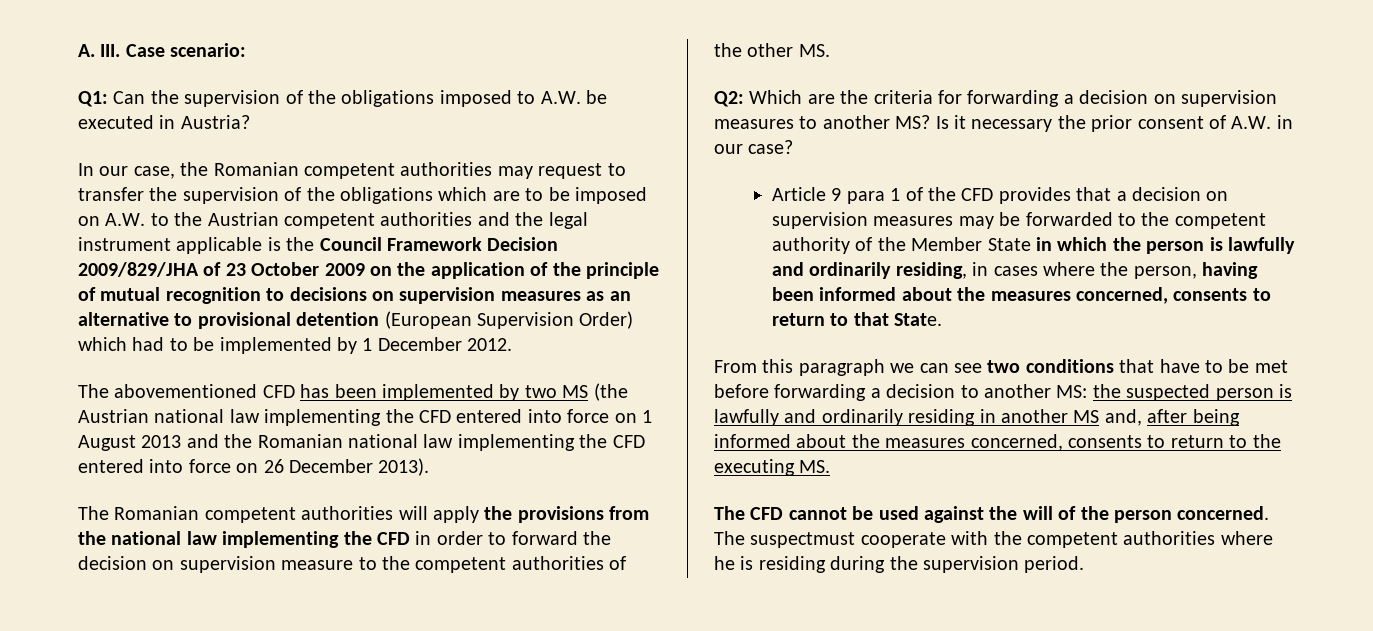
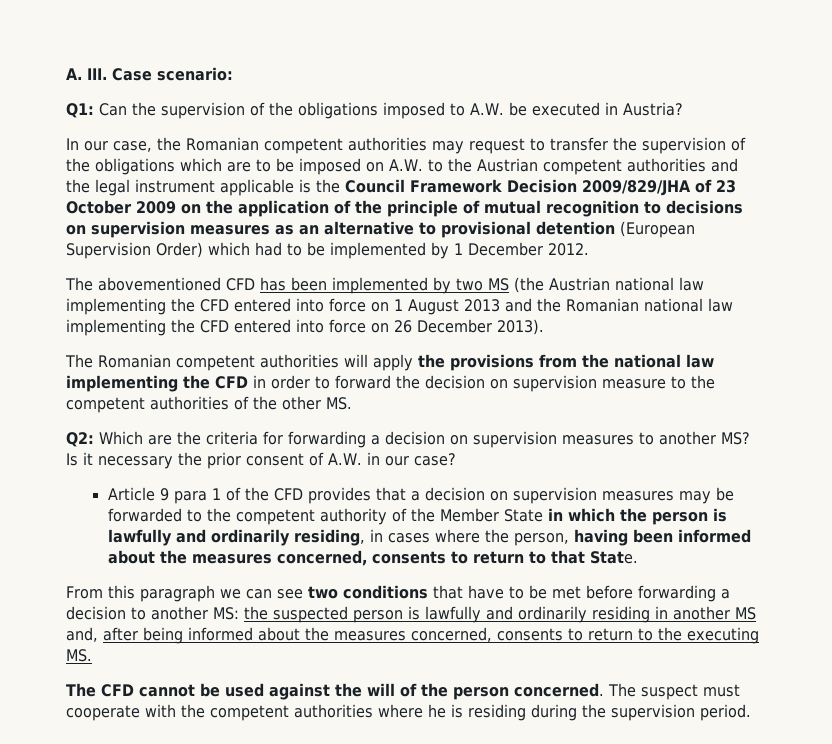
- The suspectmust cooperate with the competent authorities where he is residing during the supervision period.
+ The suspect must cooperate with the competent authorities where he is residing during the supervision period.

